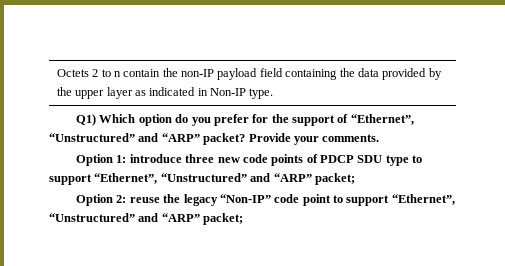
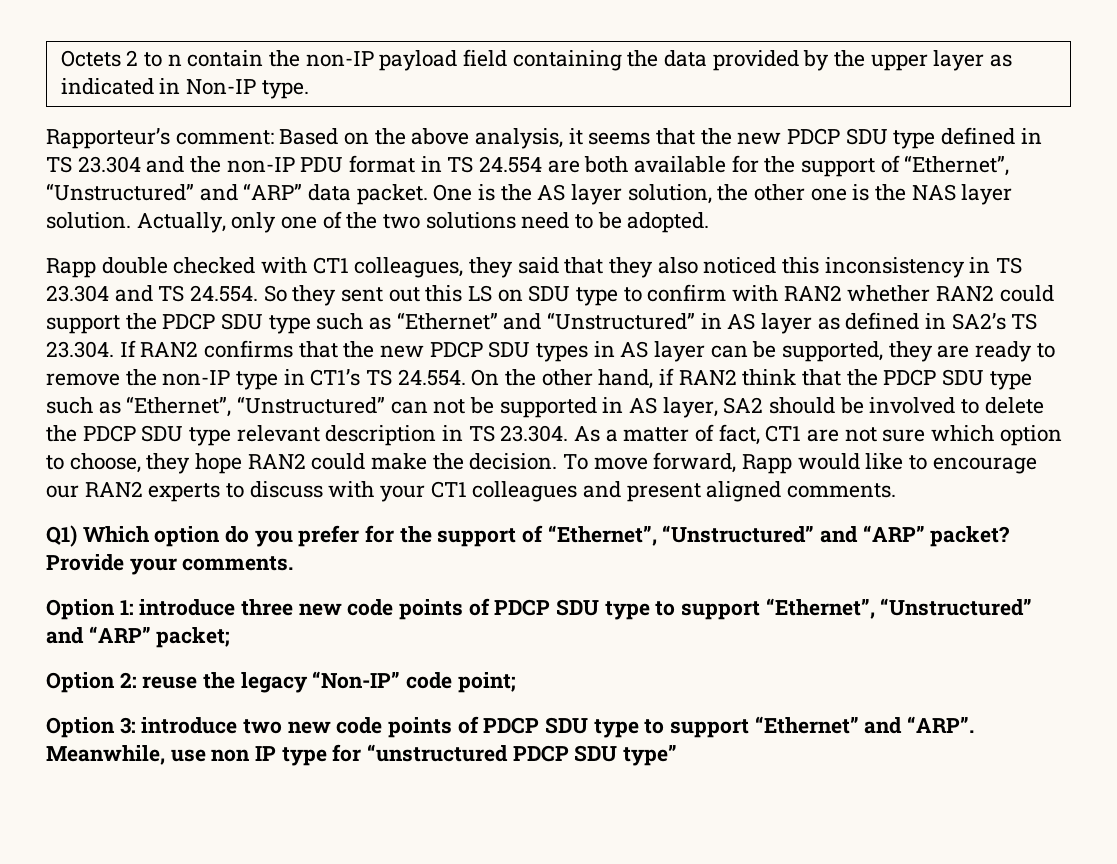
+ Rapporteur’s comment: Based on the above analysis, it seems that the new PDCP SDU type defined in TS 23.304 and the non-IP PDU format in TS 24.554 are both available for the support of “Ethernet”, “Unstructured” and “ARP” data packet. One is the AS layer solution, the other one is the NAS layer solution. Actually, only one of the two solutions need to be adopted.
+ Rapp double checked with CT1 colleagues, they said that they also noticed this inconsistency in TS 23.304 and TS 24.554. So they sent out this LS on SDU type to confirm with RAN2 whether RAN2 could support the PDCP SDU type such as “Ethernet” and “Unstructured” in AS layer as defined in SA2’s TS 23.304. If RAN2 confirms that the new PDCP SDU types in AS layer can be supported, they are ready to remove the non-IP type in CT1’s TS 24.554. On the other hand, if RAN2 think that the PDCP SDU type such as “Ethernet”, “Unstructured” can not be supported in AS layer, SA2 should be involved to delete the PDCP SDU type relevant description in TS 23.304. As a matter of fact, CT1 are not sure which option to choose, they hope RAN2 could make the decision. To move forward, Rapp would like to encourage our RAN2 experts to discuss with your CT1 colleagues and present aligned comments.
- Option 2: reuse the legacy “Non-IP” code point to support “Ethernet”, “Unstructured” and “ARP” packet;
+ Option 2: reuse the legacy “Non-IP” code point;
+ Option 3: introduce two new code points of PDCP SDU type to support “Ethernet” and “ARP”. Meanwhile, use non IP type for “unstructured PDCP SDU type”

